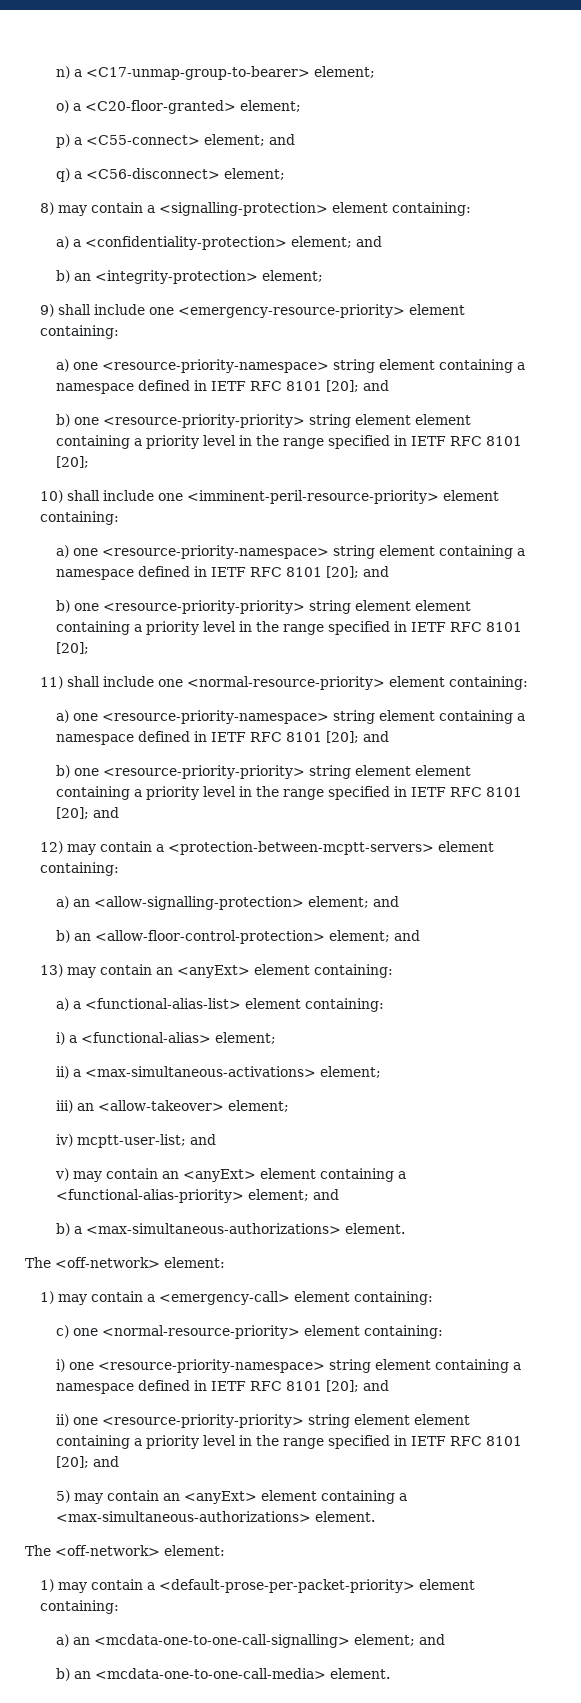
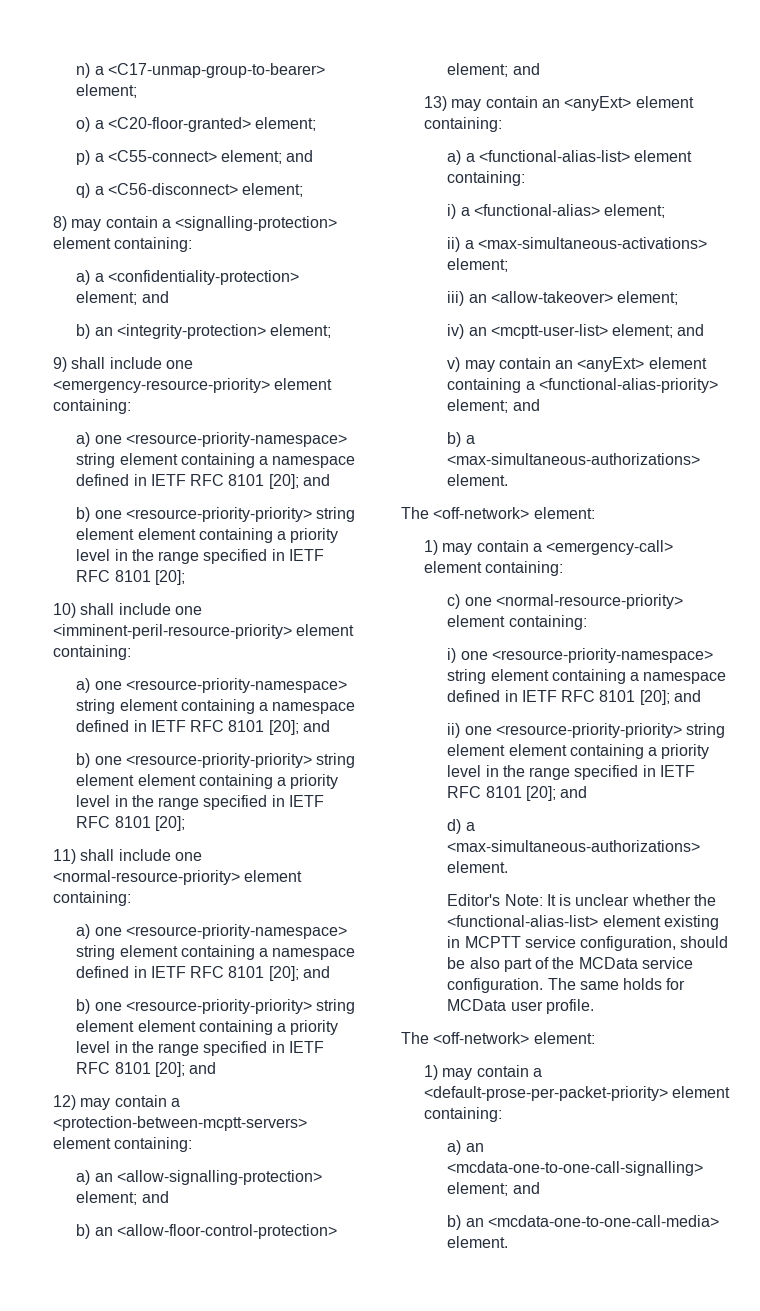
- iv) mcptt-user-list; and
+ iv) an <mcptt-user-list> element; and
- 5) may contain an <anyExt> element containing a <max-simultaneous-authorizations> element.
+ d) a <max-simultaneous-authorizations> element.
+ Editor's Note: It is unclear whether the <functional-alias-list> element existing in MCPTT service configuration, should be also part of the MCData service configuration. The same holds for MCData user profile.

